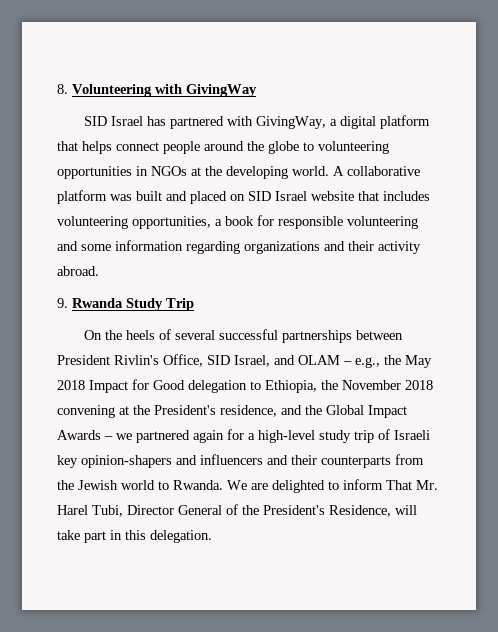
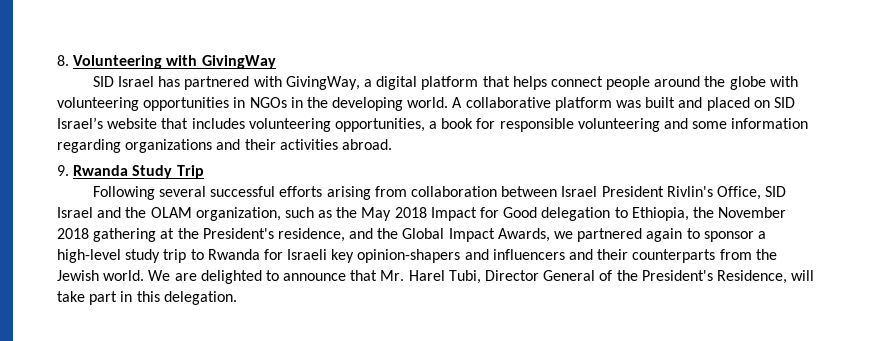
- SID Israel has partnered with GivingWay, a digital platform that helps connect people around the globe to volunteering opportunities in NGOs at the developing world.
+ SID Israel has partnered with GivingWay, a digital platform that helps connect people around the globe with volunteering opportunities in NGOs in the developing world.
- A collaborative platform was built and placed on SID Israel website that includes volunteering opportunities, a book for responsible volunteering and some information regarding organizations and their activity abroad.
+ A collaborative platform was built and placed on SID Israel’s website that includes volunteering opportunities, a book for responsible volunteering and some information regarding organizations and their activities abroad.
- On the heels of several successful partnerships between President Rivlin's Office, SID Israel, and OLAM – e.g., the May 2018 Impact for Good delegation to Ethiopia, the November 2018 convening at the President's residence, and the Global Impact Awards – we partnered again for a high-level study trip of Israeli key opinion-shapers and influencers and their counterparts from the Jewish world to Rwanda.
+ Following several successful efforts arising from collaboration between Israel President Rivlin's Office, SID Israel and the OLAM organization, such as the May 2018 Impact for Good delegation to Ethiopia, the November 2018 gathering at the President's residence, and the Global Impact Awards, we partnered again to sponsor a high-level study trip to Rwanda for Israeli key opinion-shapers and influencers and their counterparts from the Jewish world.
- We are delighted to inform That Mr. Harel Tubi, Director General of the President's Residence, will take part in this delegation.
+ We are delighted to announce that Mr. Harel Tubi, Director General of the President's Residence, will take part in this delegation.

